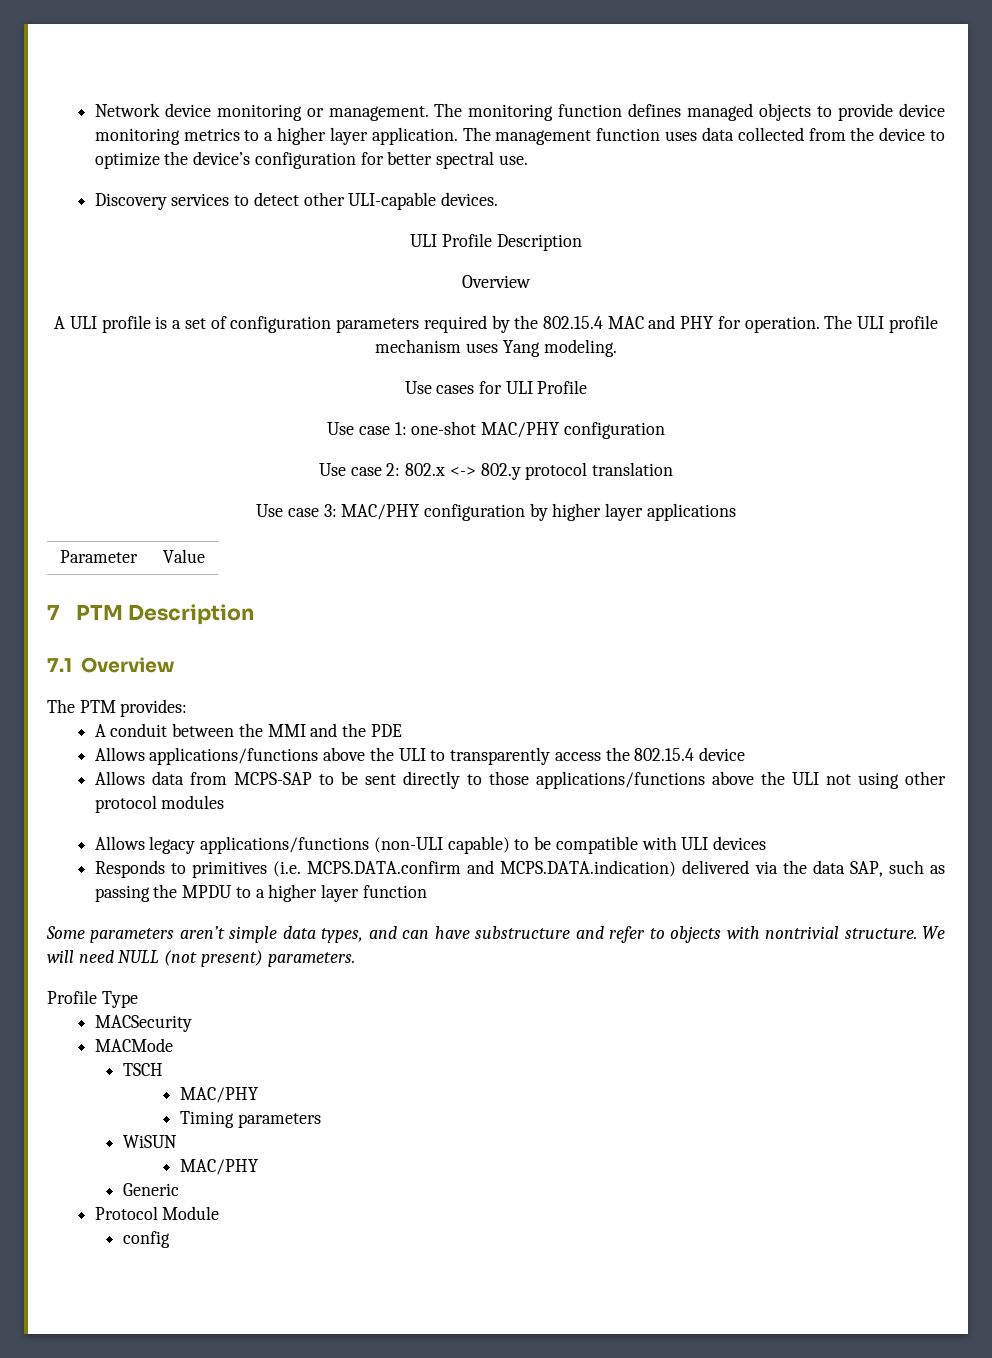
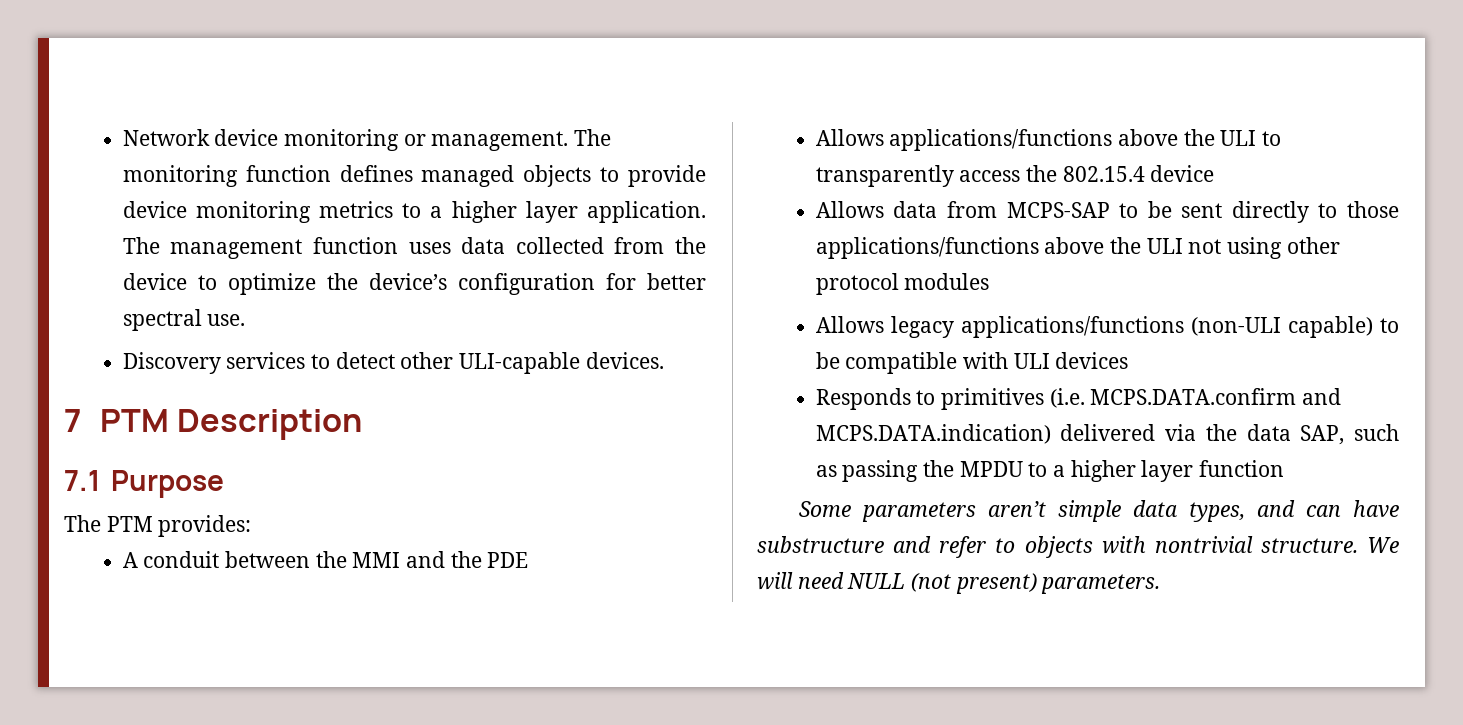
- ULI Profile Description
- Overview
- A ULI profile is a set of configuration parameters required by the 802.15.4 MAC and PHY for operation. The ULI profile mechanism uses Yang modeling.
- Use cases for ULI Profile
- Use case 1: one-shot MAC/PHY configuration
- Use case 2: 802.x <-> 802.y protocol translation
- Use case 3: MAC/PHY configuration by higher layer applications
- Parameter | Value
- 7.1 Overview
+ 7.1 Purpose
- Profile Type
- MACSecurity
- MACMode
- TSCH
- MAC/PHY
- Timing parameters
- WiSUN
- MAC/PHY
- Generic
- Protocol Module
- config

